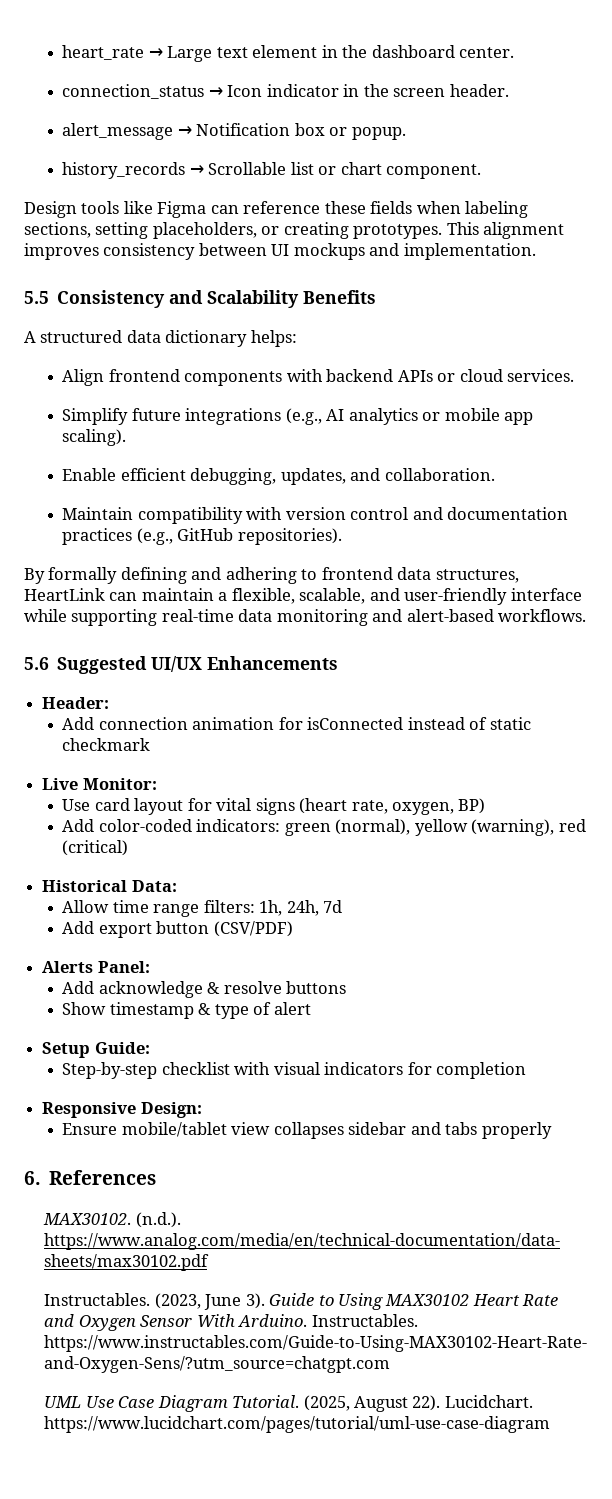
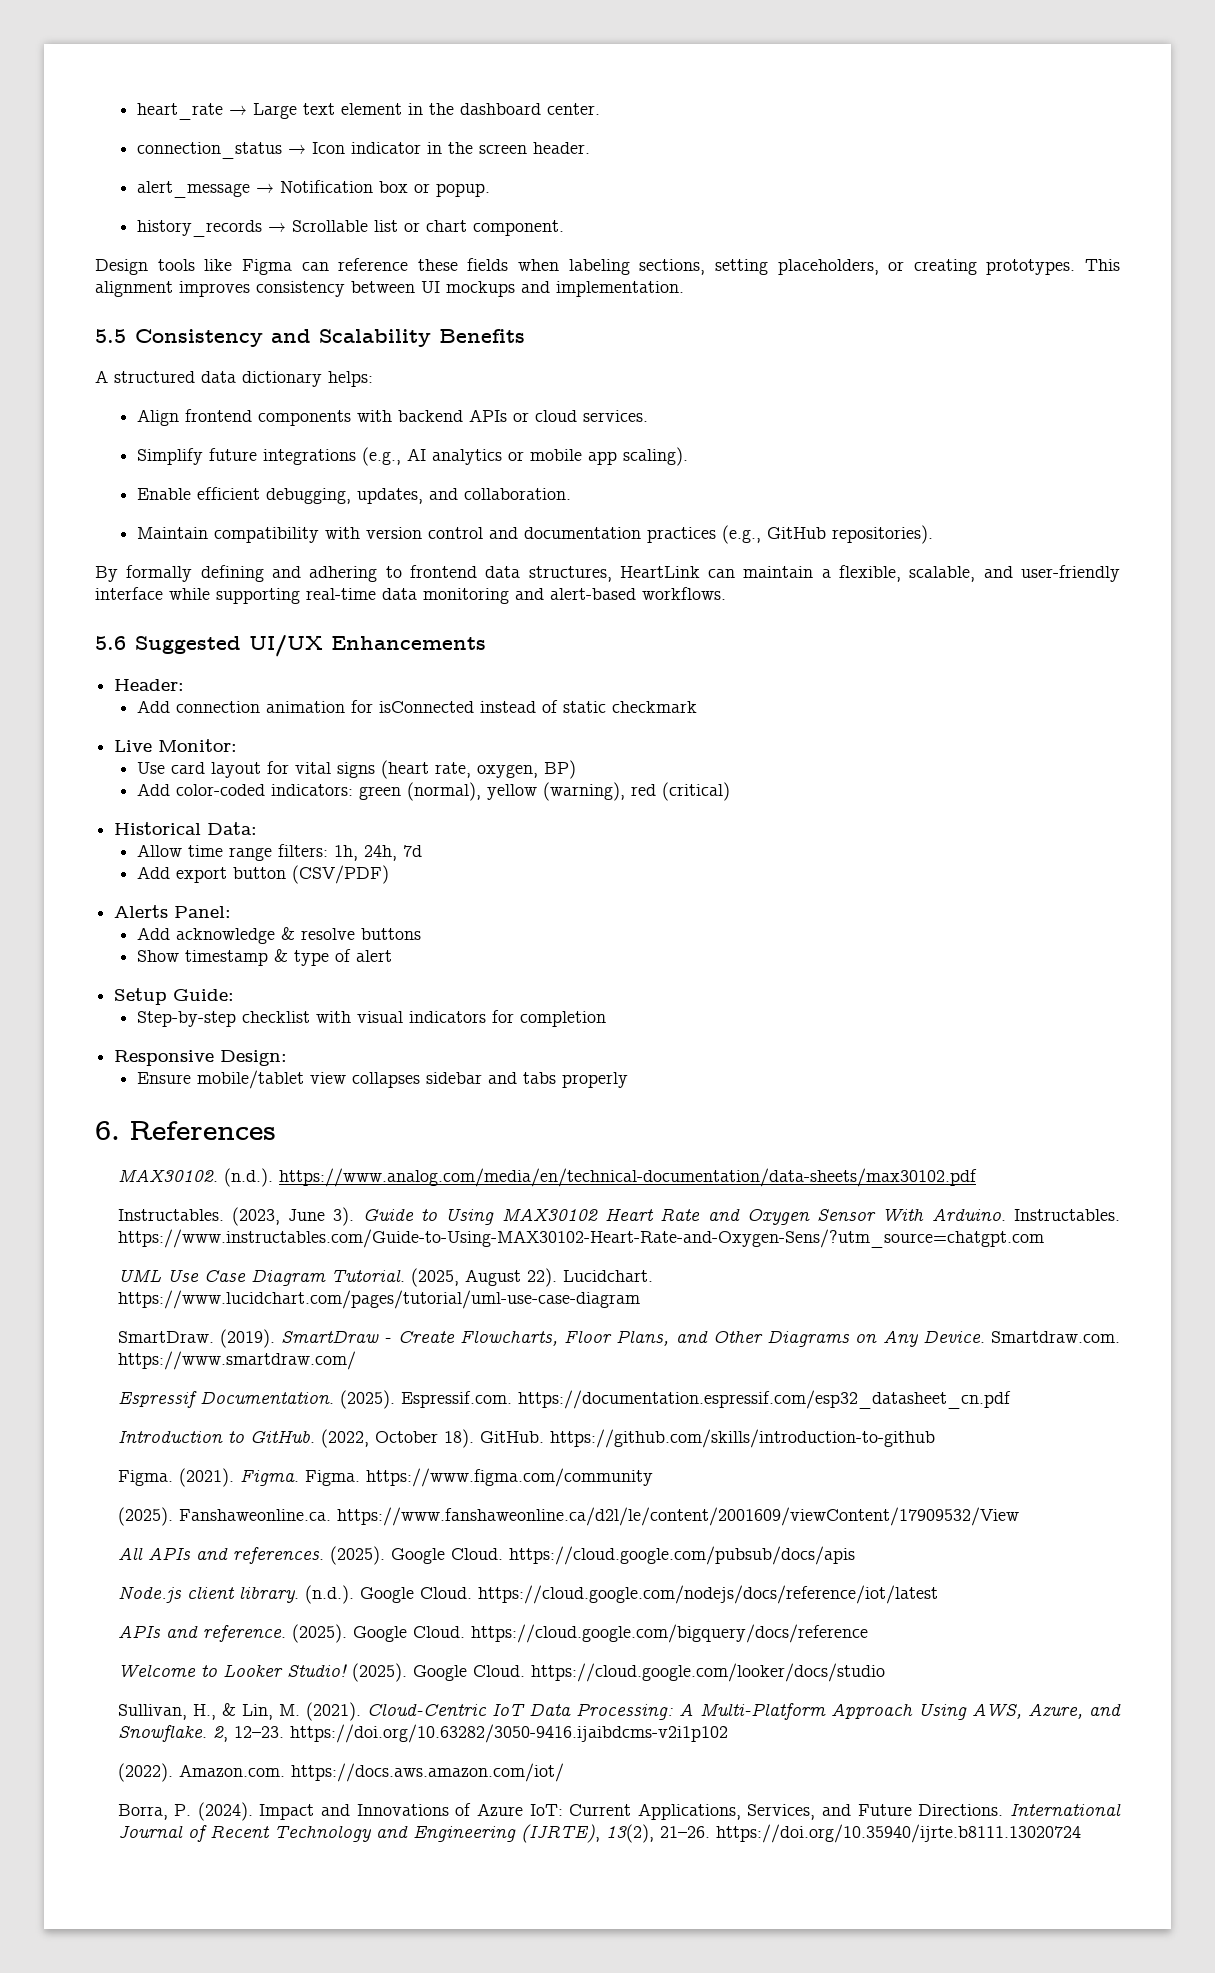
+ SmartDraw. (2019). SmartDraw - Create Flowcharts, Floor Plans, and Other Diagrams on Any Device. Smartdraw.com. https://www.smartdraw.com/
+ Espressif Documentation. (2025). Espressif.com. https://documentation.espressif.com/esp32_datasheet_cn.pdf
+ Introduction to GitHub. (2022, October 18). GitHub. https://github.com/skills/introduction-to-github
+ Figma. (2021). Figma. Figma. https://www.figma.com/community
+ (2025). Fanshaweonline.ca. https://www.fanshaweonline.ca/d2l/le/content/2001609/viewContent/17909532/View
+ All APIs and references. (2025). Google Cloud. https://cloud.google.com/pubsub/docs/apis
+ Node.js client library. (n.d.). Google Cloud. https://cloud.google.com/nodejs/docs/reference/iot/latest
+ APIs and reference. (2025). Google Cloud. https://cloud.google.com/bigquery/docs/reference
+ Welcome to Looker Studio! (2025). Google Cloud. https://cloud.google.com/looker/docs/studio
+ Sullivan, H., & Lin, M. (2021). Cloud-Centric IoT Data Processing: A Multi-Platform Approach Using AWS, Azure, and Snowflake. 2, 12–23. https://doi.org/10.63282/3050-9416.ijaibdcms-v2i1p102
+ (2022). Amazon.com. https://docs.aws.amazon.com/iot/
+ Borra, P. (2024). Impact and Innovations of Azure IoT: Current Applications, Services, and Future Directions. International Journal of Recent Technology and Engineering (IJRTE), 13(2), 21–26. https://doi.org/10.35940/ijrte.b8111.13020724

